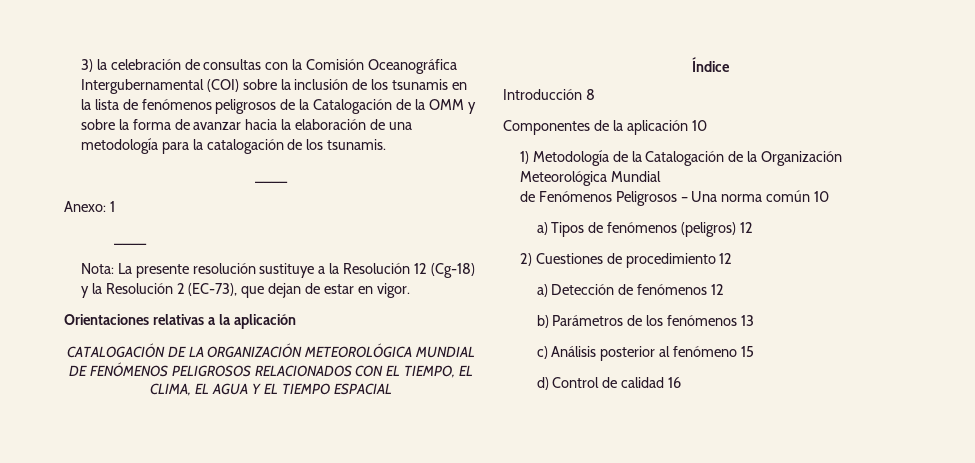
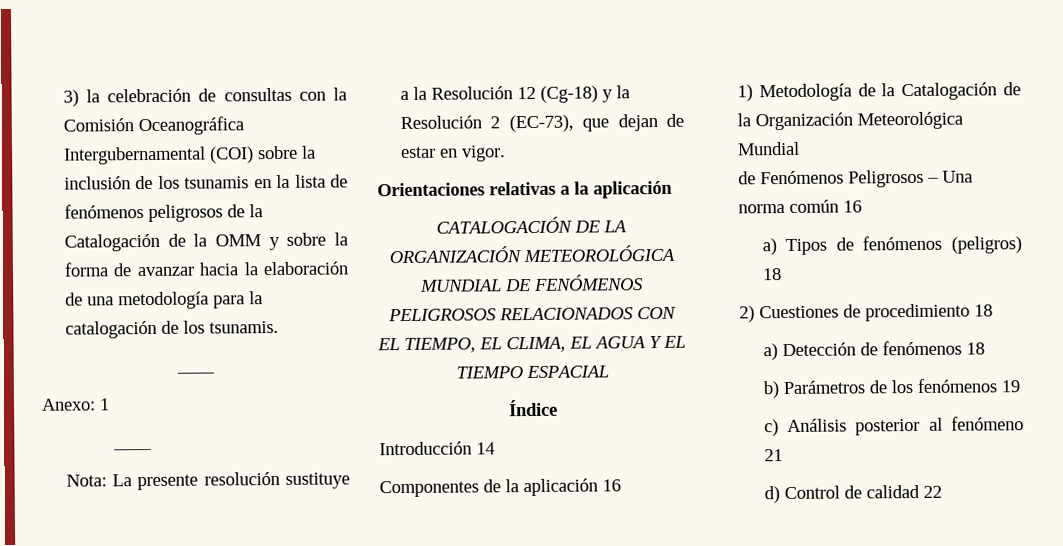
- Introducción 8
+ Introducción 14
- Componentes de la aplicación 10
+ Componentes de la aplicación 16
- de Fenómenos Peligrosos – Una norma común 10
+ de Fenómenos Peligrosos – Una norma común 16
- a) Tipos de fenómenos (peligros) 12
+ a) Tipos de fenómenos (peligros) 18
- 2) Cuestiones de procedimiento 12
+ 2) Cuestiones de procedimiento 18
- a) Detección de fenómenos 12
+ a) Detección de fenómenos 18
- b) Parámetros de los fenómenos 13
+ b) Parámetros de los fenómenos 19
- c) Análisis posterior al fenómeno 15
+ c) Análisis posterior al fenómeno 21
- d) Control de calidad 16
+ d) Control de calidad 22

